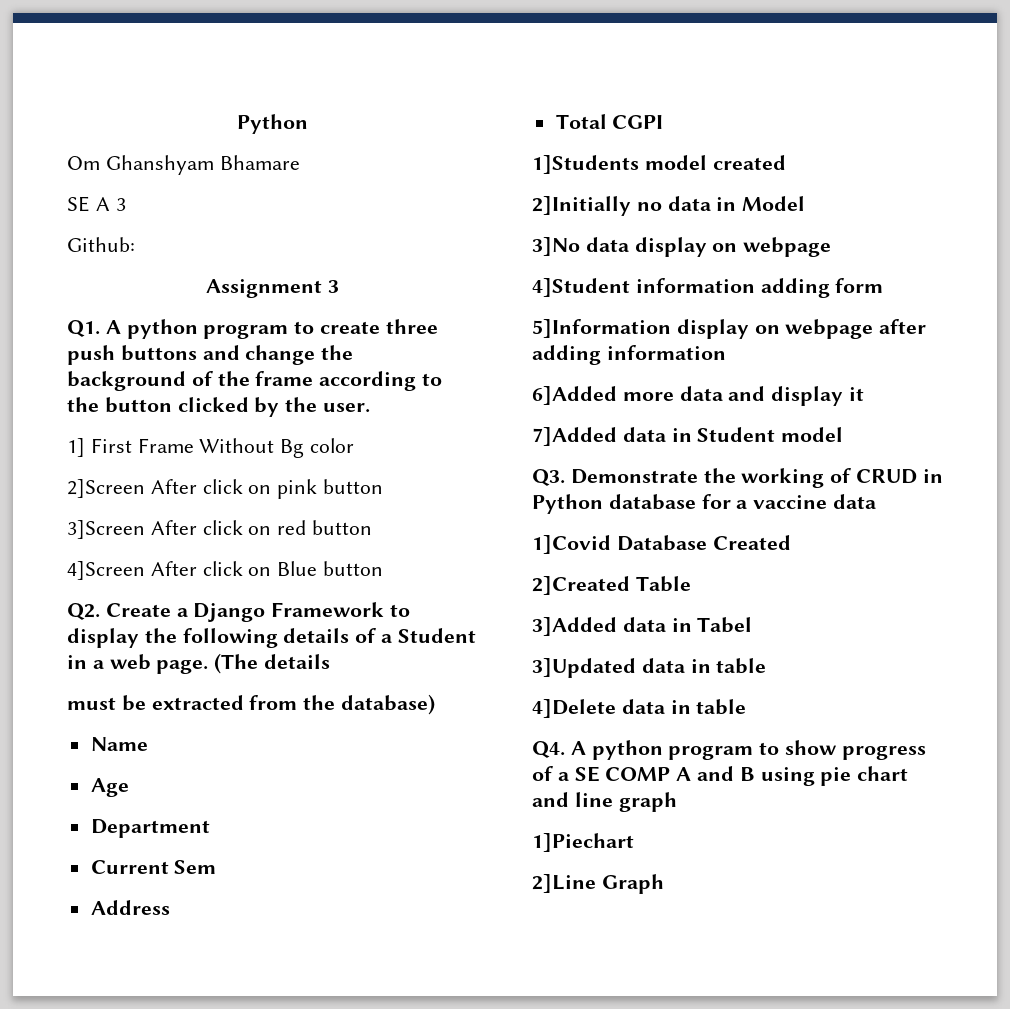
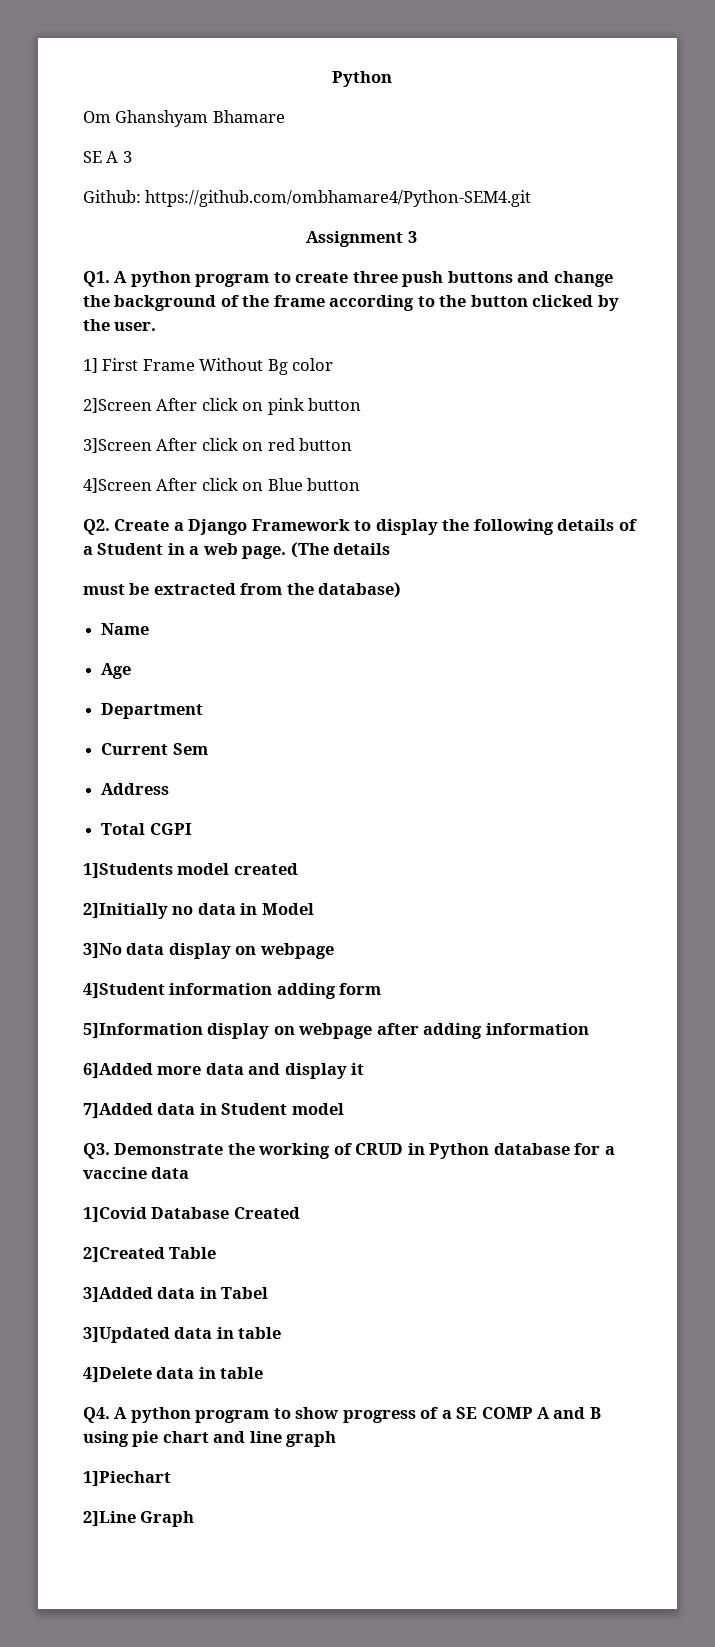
- Github:
+ Github: https://github.com/ombhamare4/Python-SEM4.git

